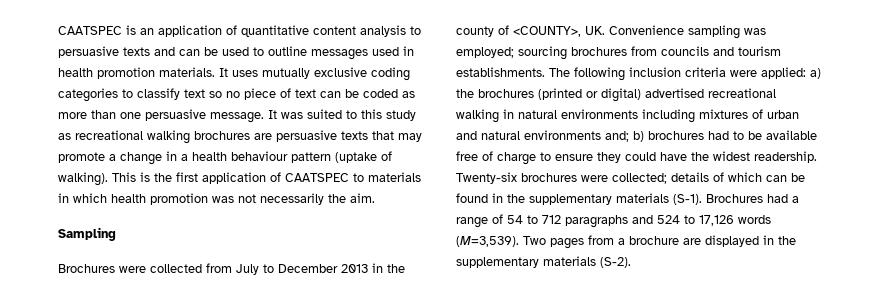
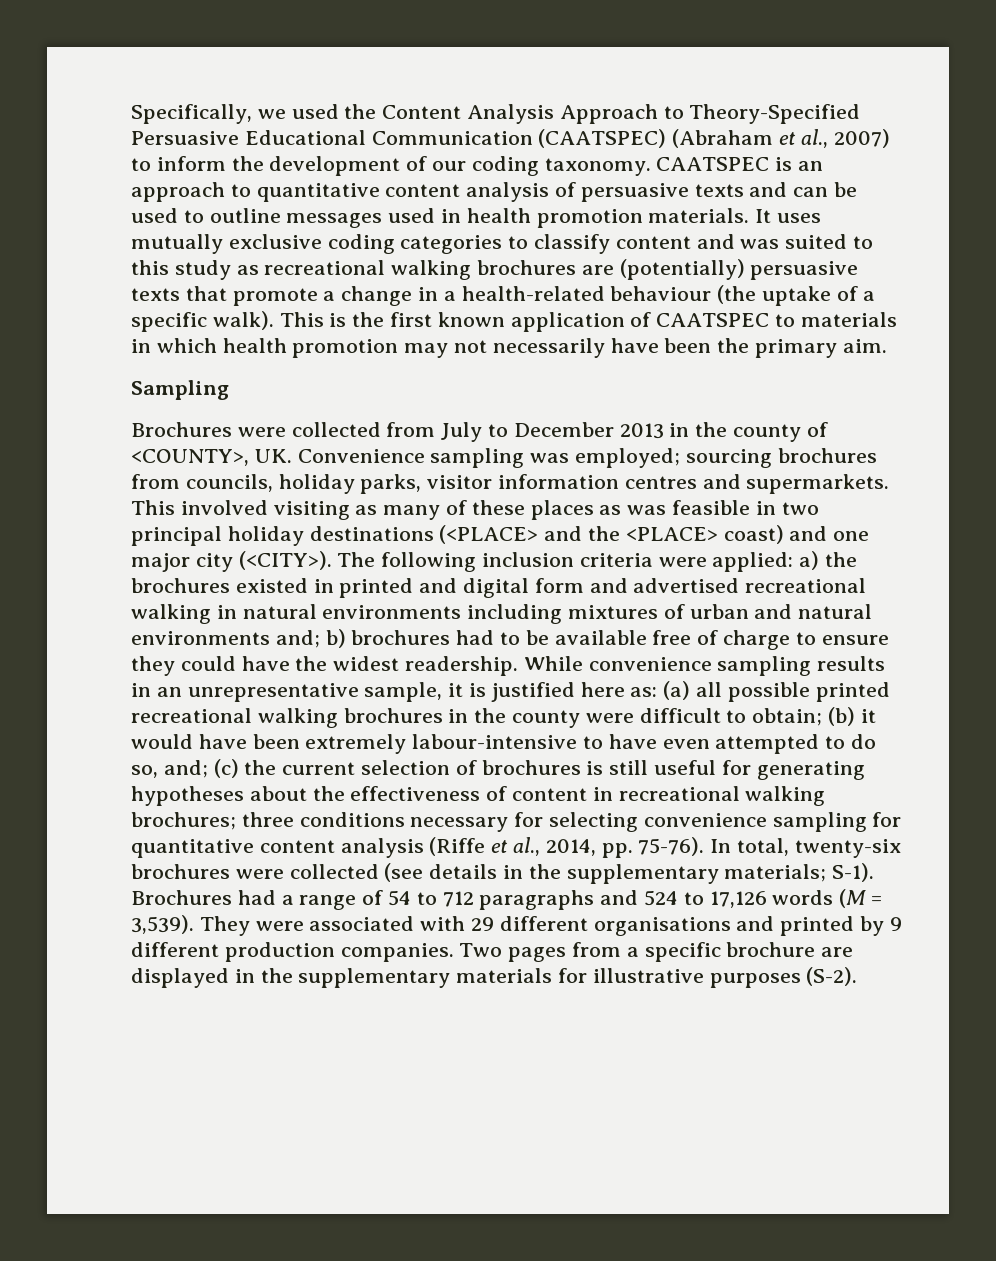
+ Specifically, we used the Content Analysis Approach to Theory-Specified Persuasive Educational Communication (CAATSPEC) (Abraham et al., 2007) to inform the development of our coding taxonomy.
- CAATSPEC is an application of quantitative content analysis to persuasive texts and can be used to outline messages used in health promotion materials.
+ CAATSPEC is an approach to quantitative content analysis of persuasive texts and can be used to outline messages used in health promotion materials.
- It uses mutually exclusive coding categories to classify text so no piece of text can be coded as more than one persuasive message. It was suited to this study as recreational walking brochures are persuasive texts that may promote a change in a health behaviour pattern (uptake of walking).
+ It uses mutually exclusive coding categories to classify content and was suited to this study as recreational walking brochures are (potentially) persuasive texts that promote a change in a health-related behaviour (the uptake of a specific walk).
- This is the first application of CAATSPEC to materials in which health promotion was not necessarily the aim.
+ This is the first known application of CAATSPEC to materials in which health promotion may not necessarily have been the primary aim.
- Brochures were collected from July to December 2013 in the county of <COUNTY>, UK. Convenience sampling was employed; sourcing brochures from councils and tourism establishments.
+ Brochures were collected from July to December 2013 in the county of <COUNTY>, UK. Convenience sampling was employed; sourcing brochures from councils, holiday parks, visitor information centres and supermarkets. This involved visiting as many of these places as was feasible in two principal holiday destinations (<PLACE> and the <PLACE> coast) and one major city (<CITY>).
- The following inclusion criteria were applied: a) the brochures (printed or digital) advertised recreational walking in natural environments including mixtures of urban and natural environments and; b) brochures had to be available free of charge to ensure they could have the widest readership.
+ The following inclusion criteria were applied: a) the brochures existed in printed and digital form and advertised recreational walking in natural environments including mixtures of urban and natural environments and; b) brochures had to be available free of charge to ensure they could have the widest readership.
- Twenty-six brochures were collected; details of which can be found in the supplementary materials (S-1).
+ While convenience sampling results in an unrepresentative sample, it is justified here as: (a) all possible printed recreational walking brochures in the county were difficult to obtain; (b) it would have been extremely labour-intensive to have even attempted to do so, and; (c) the current selection of brochures is still useful for generating hypotheses about the effectiveness of content in recreational walking brochures; three conditions necessary for selecting convenience sampling for quantitative content analysis (Riffe et al., 2014, pp. 75-76). In total, twenty-six brochures were collected (see details in the supplementary materials; S-1).
- Brochures had a range of 54 to 712 paragraphs and 524 to 17,126 words (M=3,539).
+ Brochures had a range of 54 to 712 paragraphs and 524 to 17,126 words (M = 3,539). They were associated with 29 different organisations and printed by 9 different production companies.
- Two pages from a brochure are displayed in the supplementary materials (S-2).
+ Two pages from a specific brochure are displayed in the supplementary materials for illustrative purposes (S-2).

